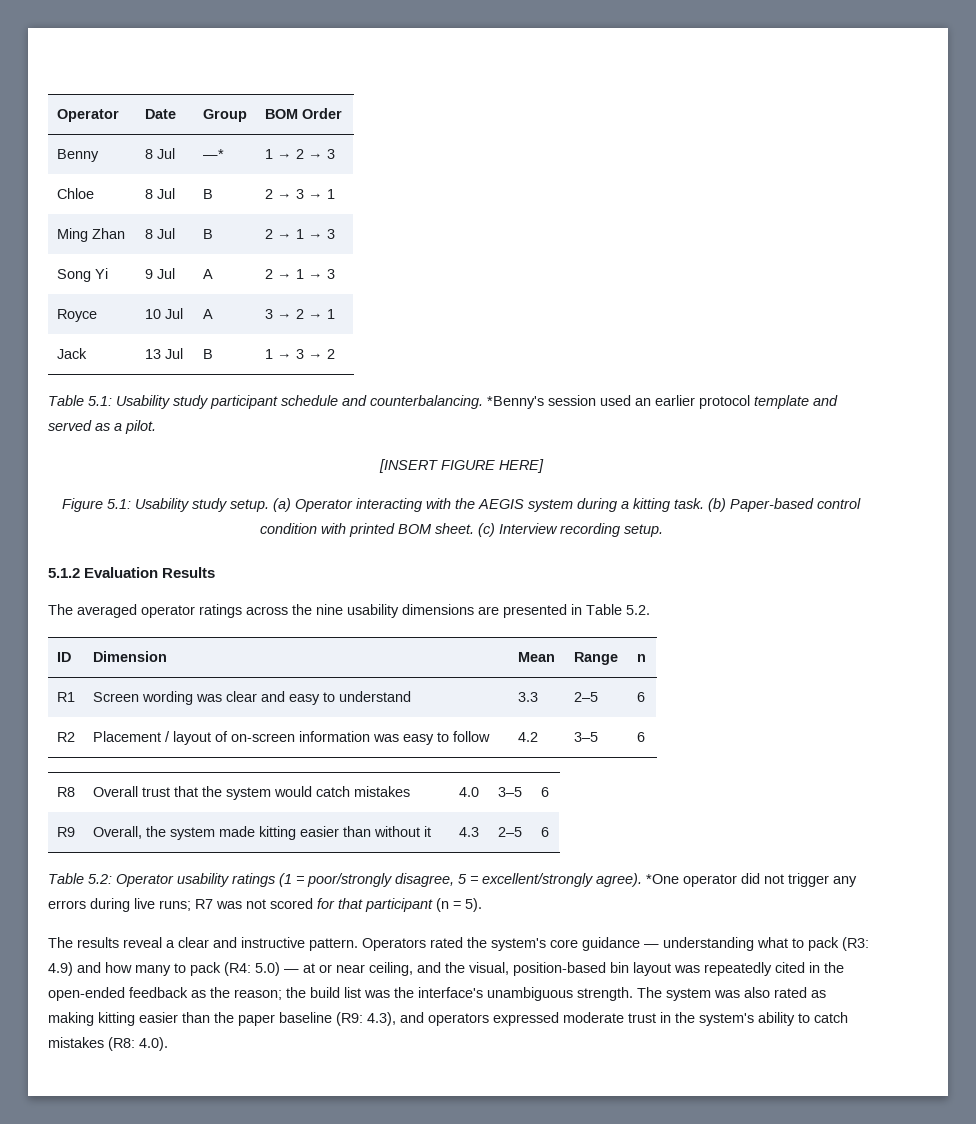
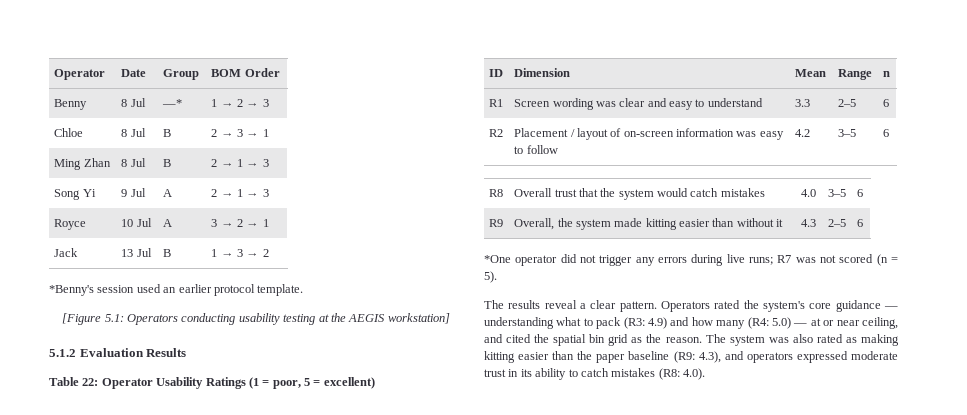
- Table 5.1: Usability study participant schedule and counterbalancing. *Benny's session used an earlier protocol template and served as a pilot.
- [INSERT FIGURE HERE]
- Figure 5.1: Usability study setup. (a) Operator interacting with the AEGIS system during a kitting task. (b) Paper-based control condition with printed BOM sheet. (c) Interview recording setup.
+ *Benny's session used an earlier protocol template.
+ [Figure 5.1: Operators conducting usability testing at the AEGIS workstation]
  5.1.2 Evaluation Results
- The averaged operator ratings across the nine usability dimensions are presented in Table 5.2.
+ Table 22: Operator Usability Ratings (1 = poor, 5 = excellent)
- Table 5.2: Operator usability ratings (1 = poor/strongly disagree, 5 = excellent/strongly agree). *One operator did not trigger any errors during live runs; R7 was not scored for that participant (n = 5).
+ *One operator did not trigger any errors during live runs; R7 was not scored (n = 5).
- The results reveal a clear and instructive pattern.
+ The results reveal a clear pattern.
- Operators rated the system's core guidance — understanding what to pack (R3: 4.9) and how many to pack (R4: 5.0) — at or near ceiling, and the visual, position-based bin layout was repeatedly cited in the open-ended feedback as the reason; the build list was the interface's unambiguous strength.
+ Operators rated the system's core guidance — understanding what to pack (R3: 4.9) and how many (R4: 5.0) — at or near ceiling, and cited the spatial bin grid as the reason.
- The system was also rated as making kitting easier than the paper baseline (R9: 4.3), and operators expressed moderate trust in the system's ability to catch mistakes (R8: 4.0).
+ The system was also rated as making kitting easier than the paper baseline (R9: 4.3), and operators expressed moderate trust in its ability to catch mistakes (R8: 4.0).

